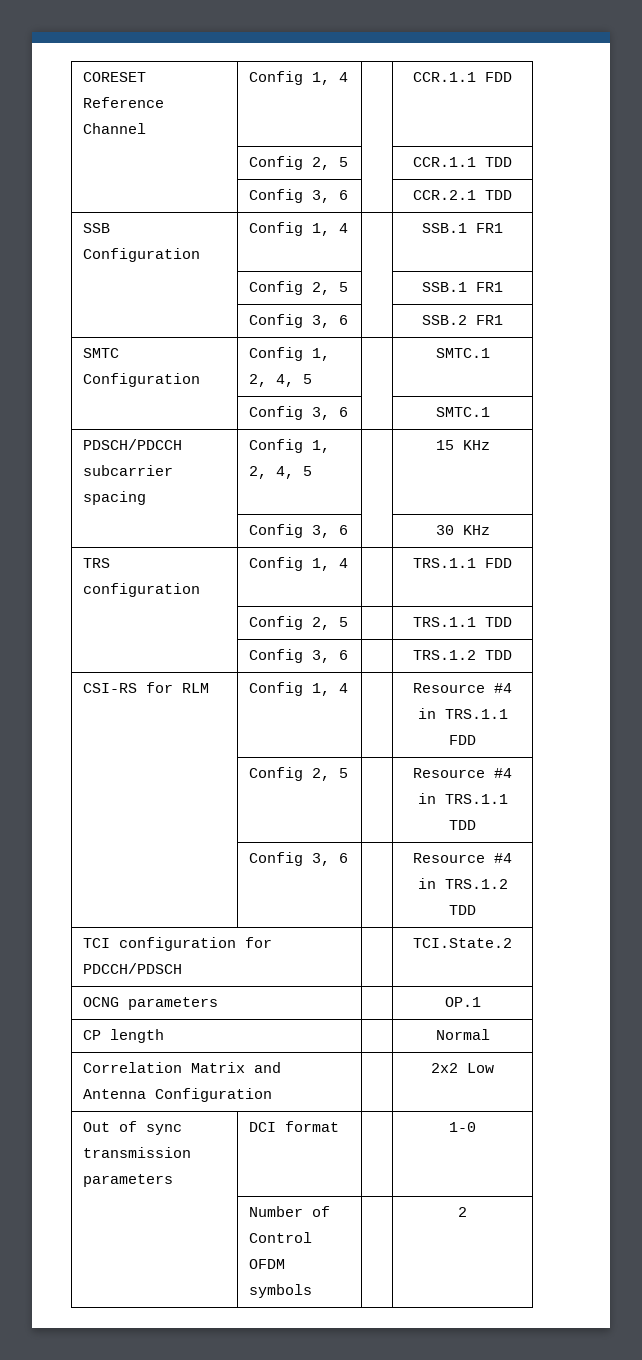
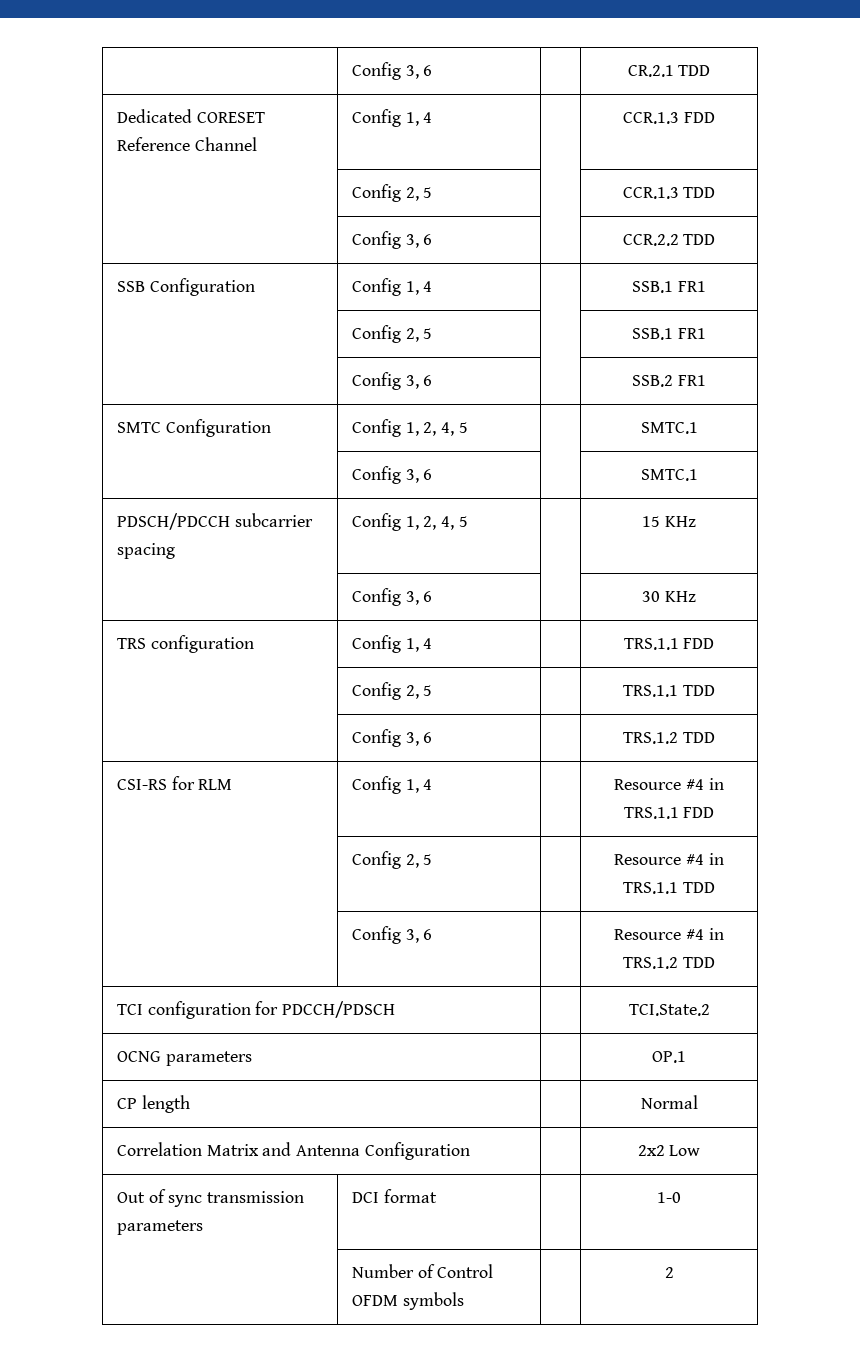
- CORESET Reference Channel | Config 1, 4 | | CCR.1.1 FDD
- | Config 2, 5 | | CCR.1.1 TDD
- | Config 3, 6 | | CCR.2.1 TDD
+ | Config 3, 6 | | CR.2.1 TDD
+ Dedicated CORESET Reference Channel | Config 1, 4 | | CCR.1.3 FDD
+ | Config 2, 5 | | CCR.1.3 TDD
+ | Config 3, 6 | | CCR.2.2 TDD

